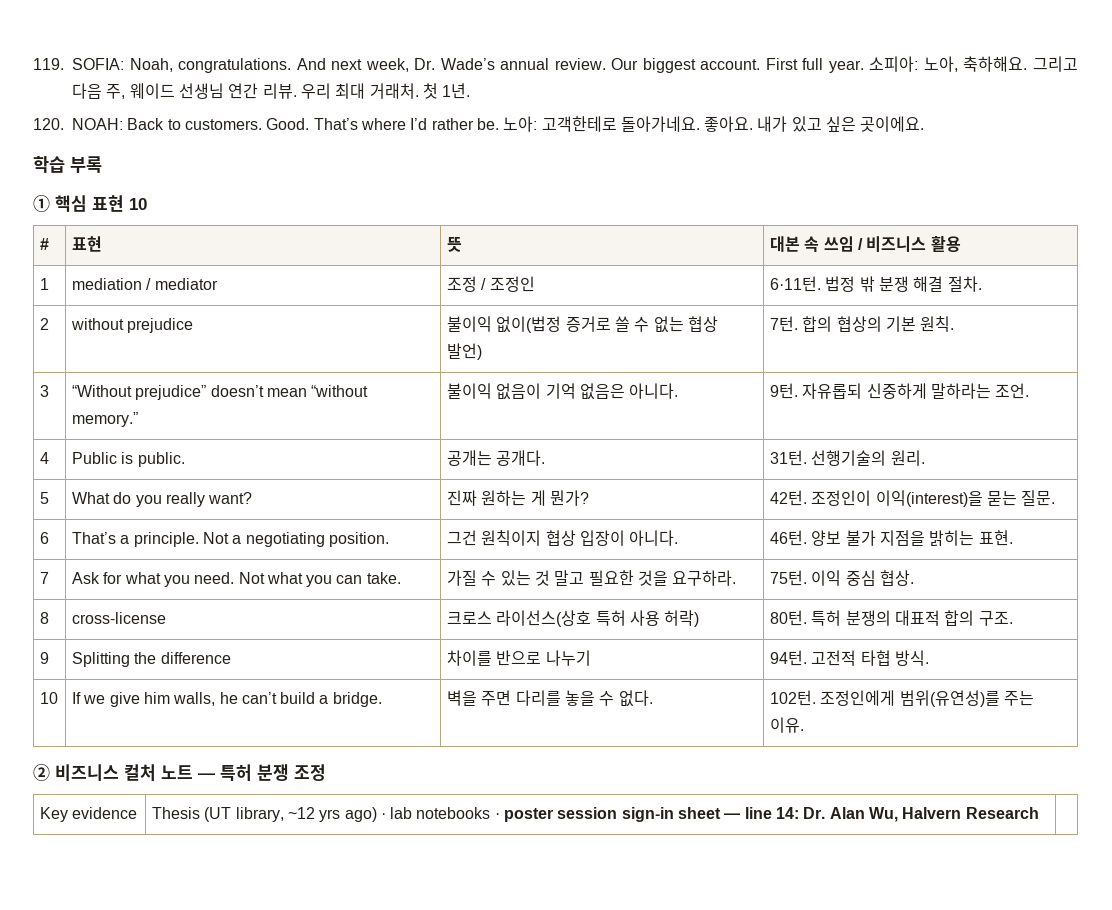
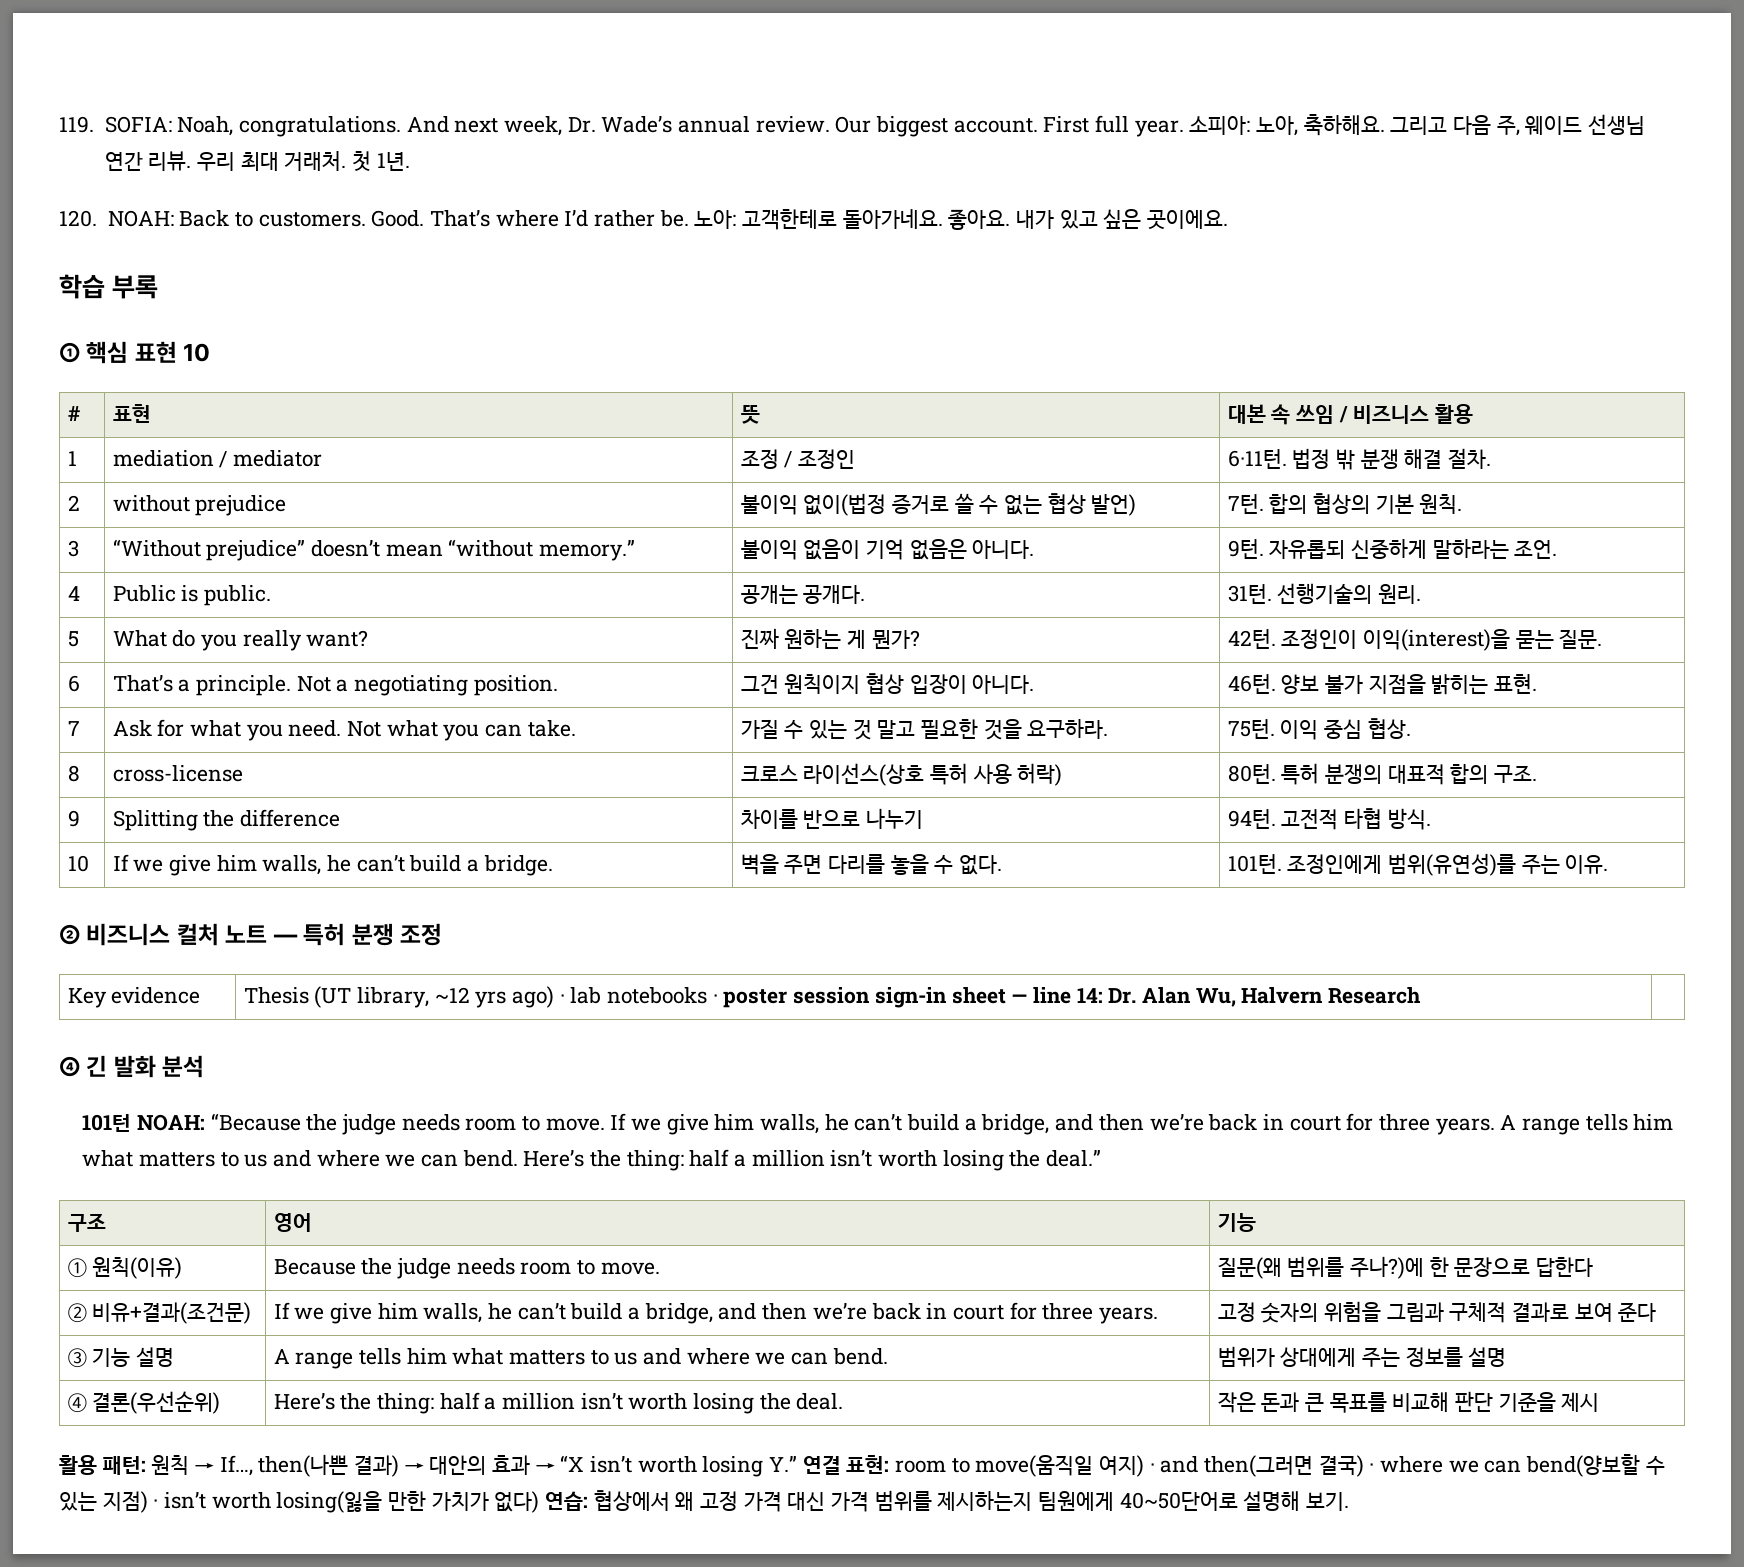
- 10 | If we give him walls, he can’t build a bridge. | 벽을 주면 다리를 놓을 수 없다. | 102턴. 조정인에게 범위(유연성)를 주는 이유.
+ 10 | If we give him walls, he can’t build a bridge. | 벽을 주면 다리를 놓을 수 없다. | 101턴. 조정인에게 범위(유연성)를 주는 이유.
+ ④ 긴 발화 분석
+ 101턴 NOAH: “Because the judge needs room to move. If we give him walls, he can’t build a bridge, and then we’re back in court for three years. A range tells him what matters to us and where we can bend. Here’s the thing: half a million isn’t worth losing the deal.”
+ 구조 | 영어 | 기능
+ ① 원칙(이유) | Because the judge needs room to move. | 질문(왜 범위를 주나?)에 한 문장으로 답한다
+ ② 비유+결과(조건문) | If we give him walls, he can’t build a bridge, and then we’re back in court for three years. | 고정 숫자의 위험을 그림과 구체적 결과로 보여 준다
+ ③ 기능 설명 | A range tells him what matters to us and where we can bend. | 범위가 상대에게 주는 정보를 설명
+ ④ 결론(우선순위) | Here’s the thing: half a million isn’t worth losing the deal. | 작은 돈과 큰 목표를 비교해 판단 기준을 제시
+ 활용 패턴: 원칙 → If…, then(나쁜 결과) → 대안의 효과 → “X isn’t worth losing Y.” 연결 표현: room to move(움직일 여지) · and then(그러면 결국) · where we can bend(양보할 수 있는 지점) · isn’t worth losing(잃을 만한 가치가 없다) 연습: 협상에서 왜 고정 가격 대신 가격 범위를 제시하는지 팀원에게 40~50단어로 설명해 보기.

